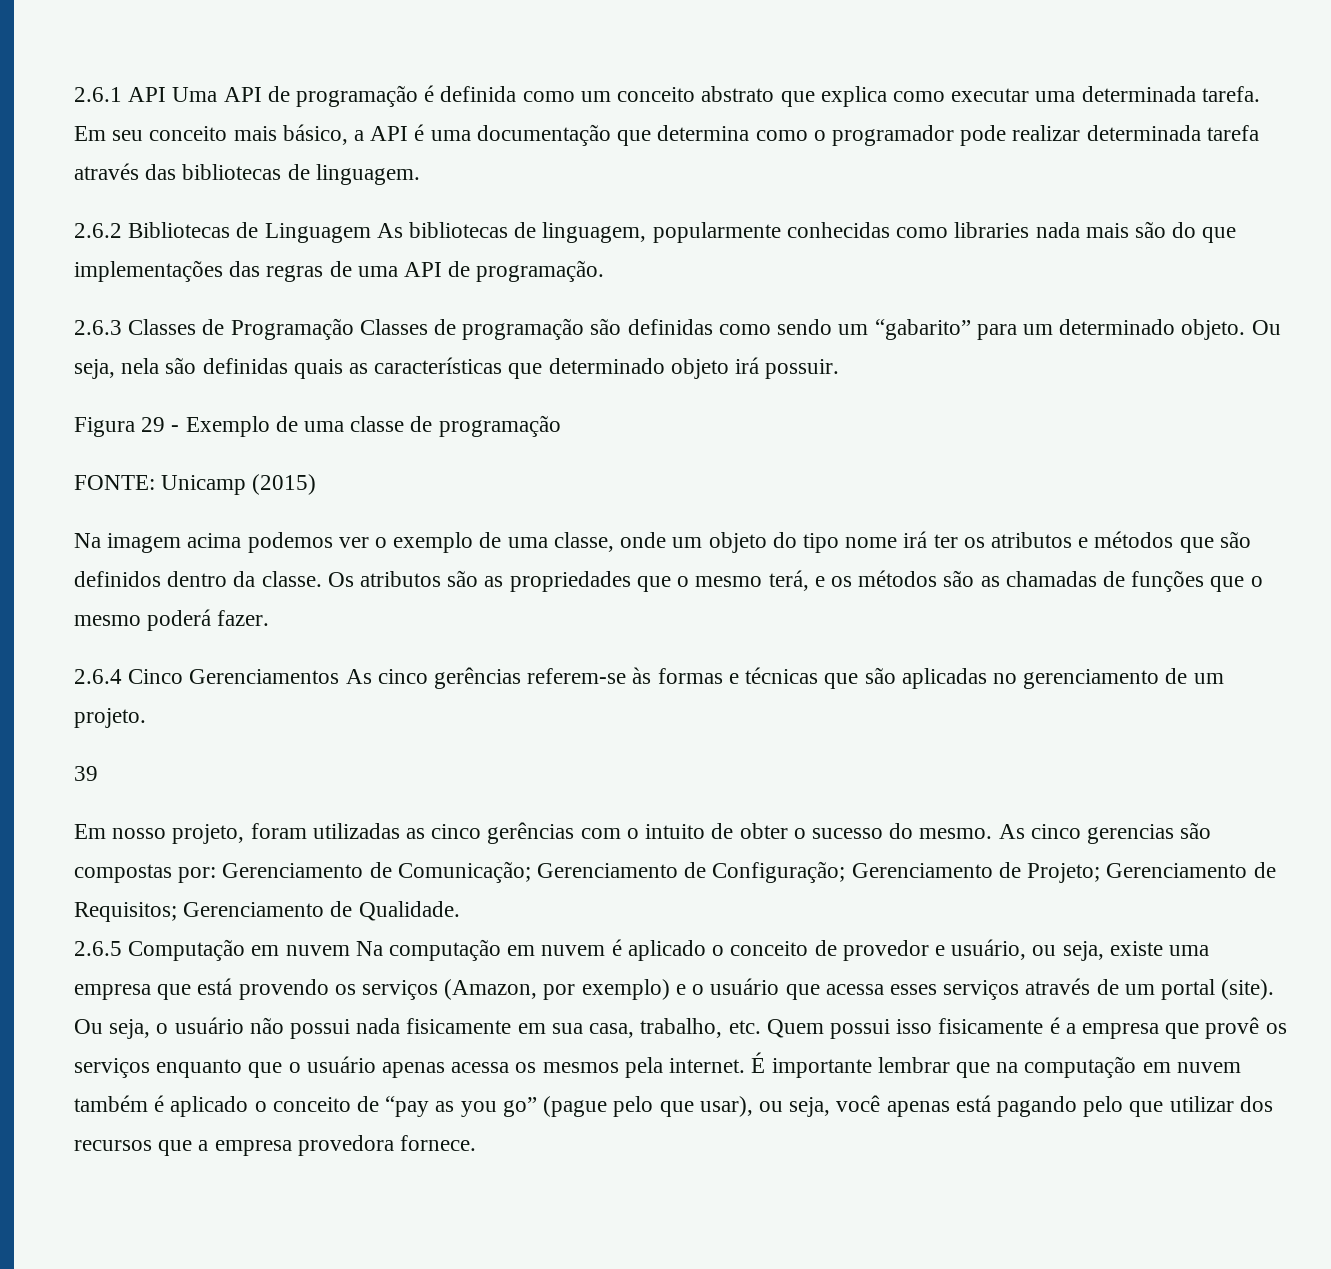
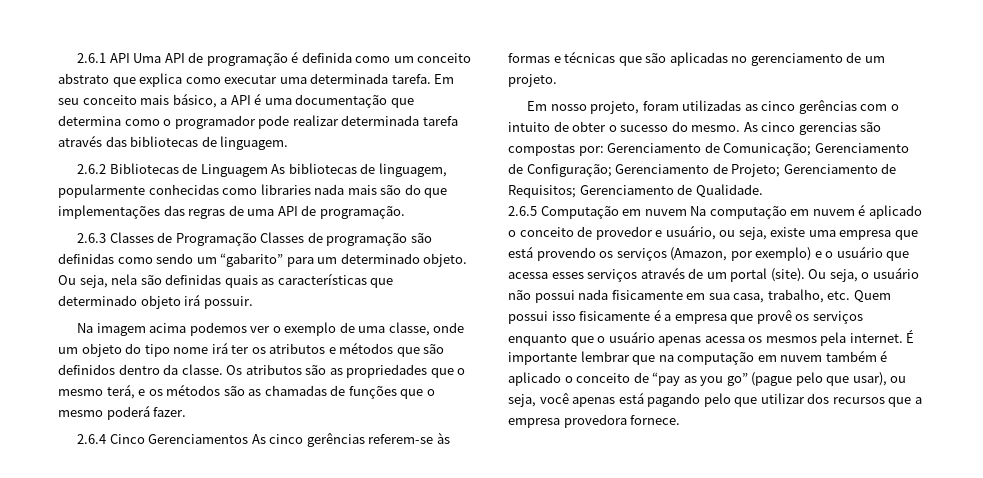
- Figura 29 - Exemplo de uma classe de programação
- FONTE: Unicamp (2015)
- 39

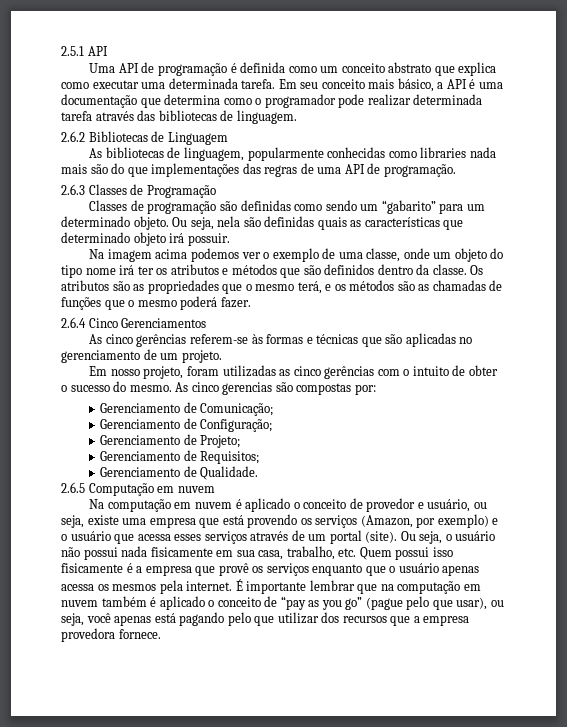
- 2.6.1 API Uma API de programação é definida como um conceito abstrato que explica como executar uma determinada tarefa.
+ 2.5.1 API
+ Uma API de programação é definida como um conceito abstrato que explica como executar uma determinada tarefa.
- 2.6.2 Bibliotecas de Linguagem As bibliotecas de linguagem, popularmente conhecidas como libraries nada mais são do que implementações das regras de uma API de programação.
+ 2.6.2 Bibliotecas de Linguagem
+ As bibliotecas de linguagem, popularmente conhecidas como libraries nada mais são do que implementações das regras de uma API de programação.
- 2.6.3 Classes de Programação Classes de programação são definidas como sendo um “gabarito” para um determinado objeto.
+ 2.6.3 Classes de Programação
+ Classes de programação são definidas como sendo um “gabarito” para um determinado objeto.
- 2.6.4 Cinco Gerenciamentos As cinco gerências referem-se às formas e técnicas que são aplicadas no gerenciamento de um projeto.
+ 2.6.4 Cinco Gerenciamentos
+ As cinco gerências referem-se às formas e técnicas que são aplicadas no gerenciamento de um projeto.
- As cinco gerencias são compostas por: Gerenciamento de Comunicação; Gerenciamento de Configuração; Gerenciamento de Projeto; Gerenciamento de Requisitos; Gerenciamento de Qualidade.
+ As cinco gerencias são compostas por:
+ Gerenciamento de Comunicação;
+ Gerenciamento de Configuração;
+ Gerenciamento de Projeto;
+ Gerenciamento de Requisitos;
+ Gerenciamento de Qualidade.
- 2.6.5 Computação em nuvem Na computação em nuvem é aplicado o conceito de provedor e usuário, ou seja, existe uma empresa que está provendo os serviços (Amazon, por exemplo) e o usuário que acessa esses serviços através de um portal (site).
+ 2.6.5 Computação em nuvem
+ Na computação em nuvem é aplicado o conceito de provedor e usuário, ou seja, existe uma empresa que está provendo os serviços (Amazon, por exemplo) e o usuário que acessa esses serviços através de um portal (site).

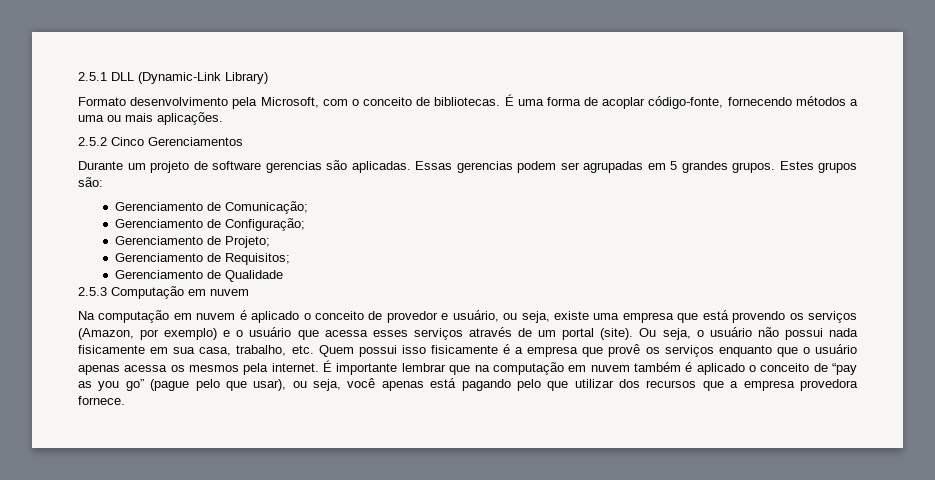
- 2.5.1 API
- Uma API de programação é definida como um conceito abstrato que explica como executar uma determinada tarefa. Em seu conceito mais básico, a API é uma documentação que determina como o programador pode realizar determinada tarefa através das bibliotecas de linguagem.
- 2.6.2 Bibliotecas de Linguagem
- As bibliotecas de linguagem, popularmente conhecidas como libraries nada mais são do que implementações das regras de uma API de programação.
- 2.6.3 Classes de Programação
- Classes de programação são definidas como sendo um “gabarito” para um determinado objeto. Ou seja, nela são definidas quais as características que determinado objeto irá possuir.
- Na imagem acima podemos ver o exemplo de uma classe, onde um objeto do tipo nome irá ter os atributos e métodos que são definidos dentro da classe. Os atributos são as propriedades que o mesmo terá, e os métodos são as chamadas de funções que o mesmo poderá fazer.
- 2.6.4 Cinco Gerenciamentos
- As cinco gerências referem-se às formas e técnicas que são aplicadas no gerenciamento de um projeto.
- Em nosso projeto, foram utilizadas as cinco gerências com o intuito de obter o sucesso do mesmo. As cinco gerencias são compostas por:
+ 2.5.1 DLL (Dynamic-Link Library)
+ Formato desenvolvimento pela Microsoft, com o conceito de bibliotecas. É uma forma de acoplar código-fonte, fornecendo métodos a uma ou mais aplicações.
+ 2.5.2 Cinco Gerenciamentos
+ Durante um projeto de software gerencias são aplicadas. Essas gerencias podem ser agrupadas em 5 grandes grupos. Estes grupos são:
- Gerenciamento de Qualidade.
- 2.6.5 Computação em nuvem
+ Gerenciamento de Qualidade
+ 2.5.3 Computação em nuvem

